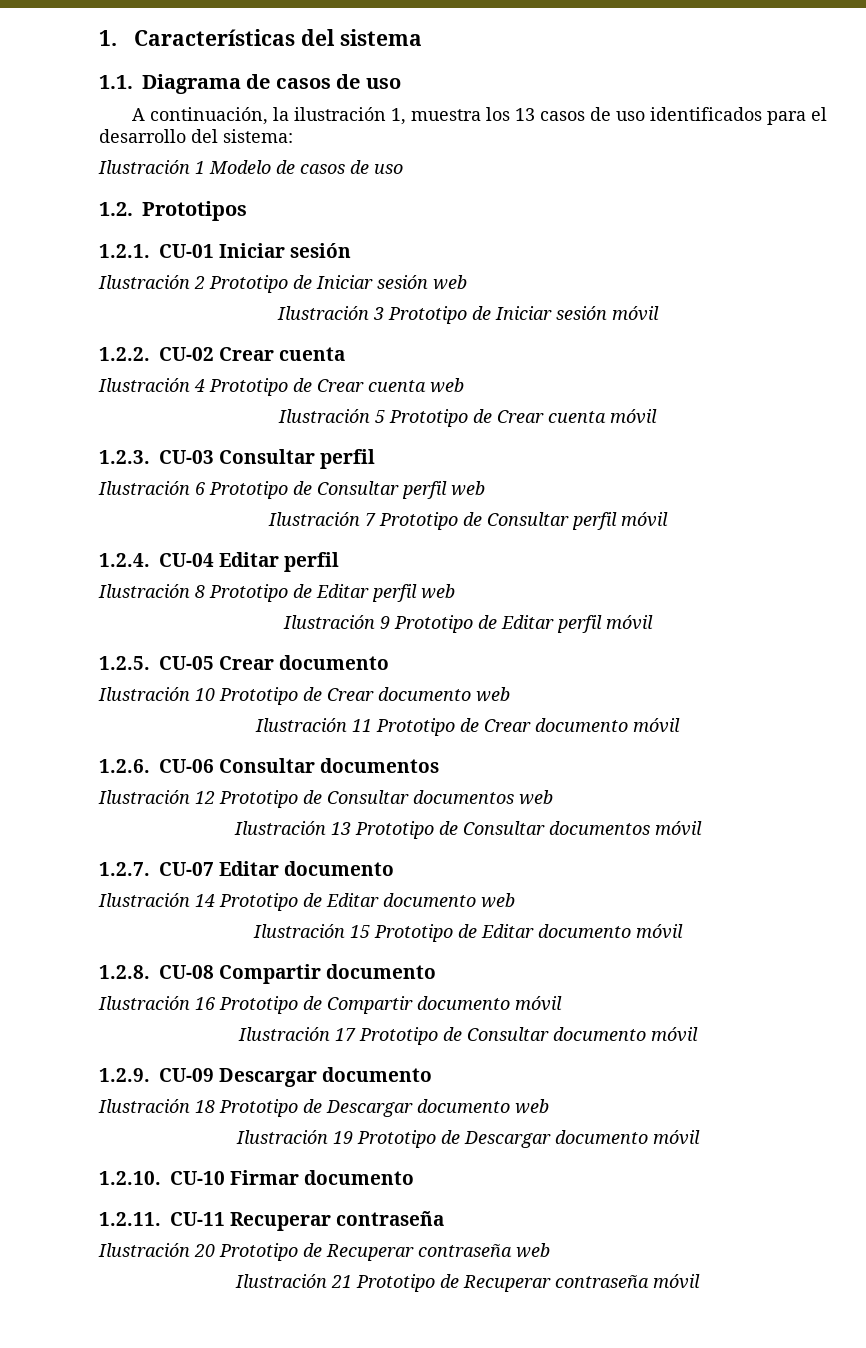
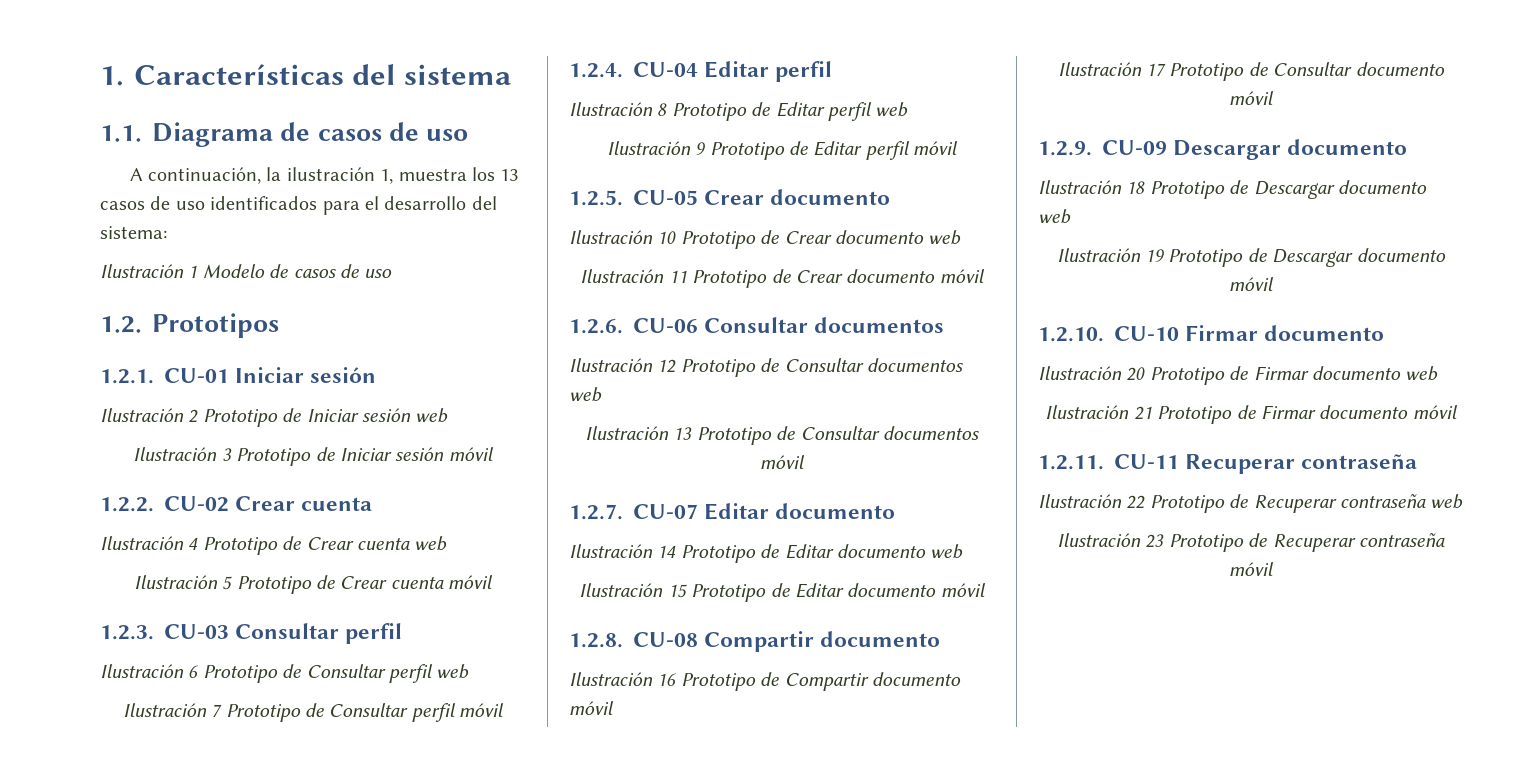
+ Ilustración 20 Prototipo de Firmar documento web
+ Ilustración 21 Prototipo de Firmar documento móvil
- Ilustración 20 Prototipo de Recuperar contraseña web
+ Ilustración 22 Prototipo de Recuperar contraseña web
- Ilustración 21 Prototipo de Recuperar contraseña móvil
+ Ilustración 23 Prototipo de Recuperar contraseña móvil

